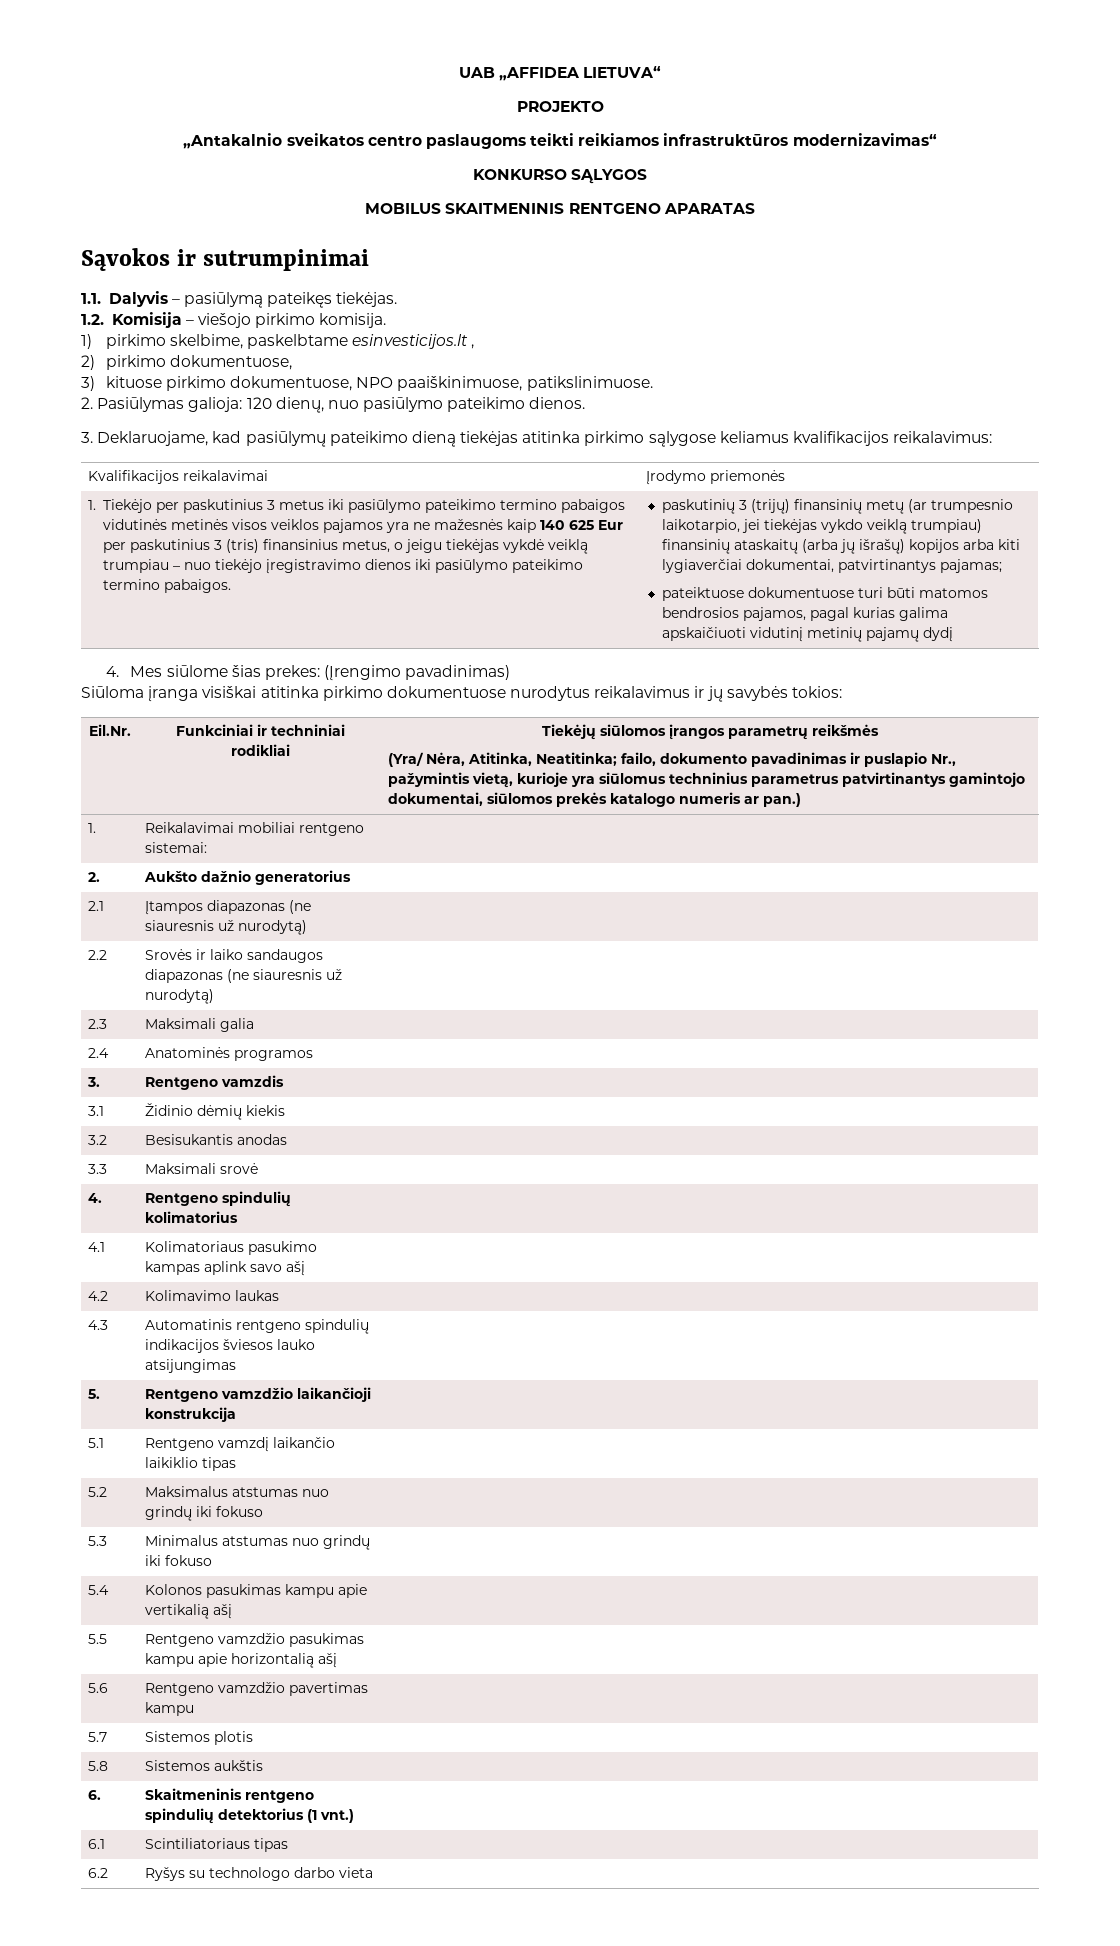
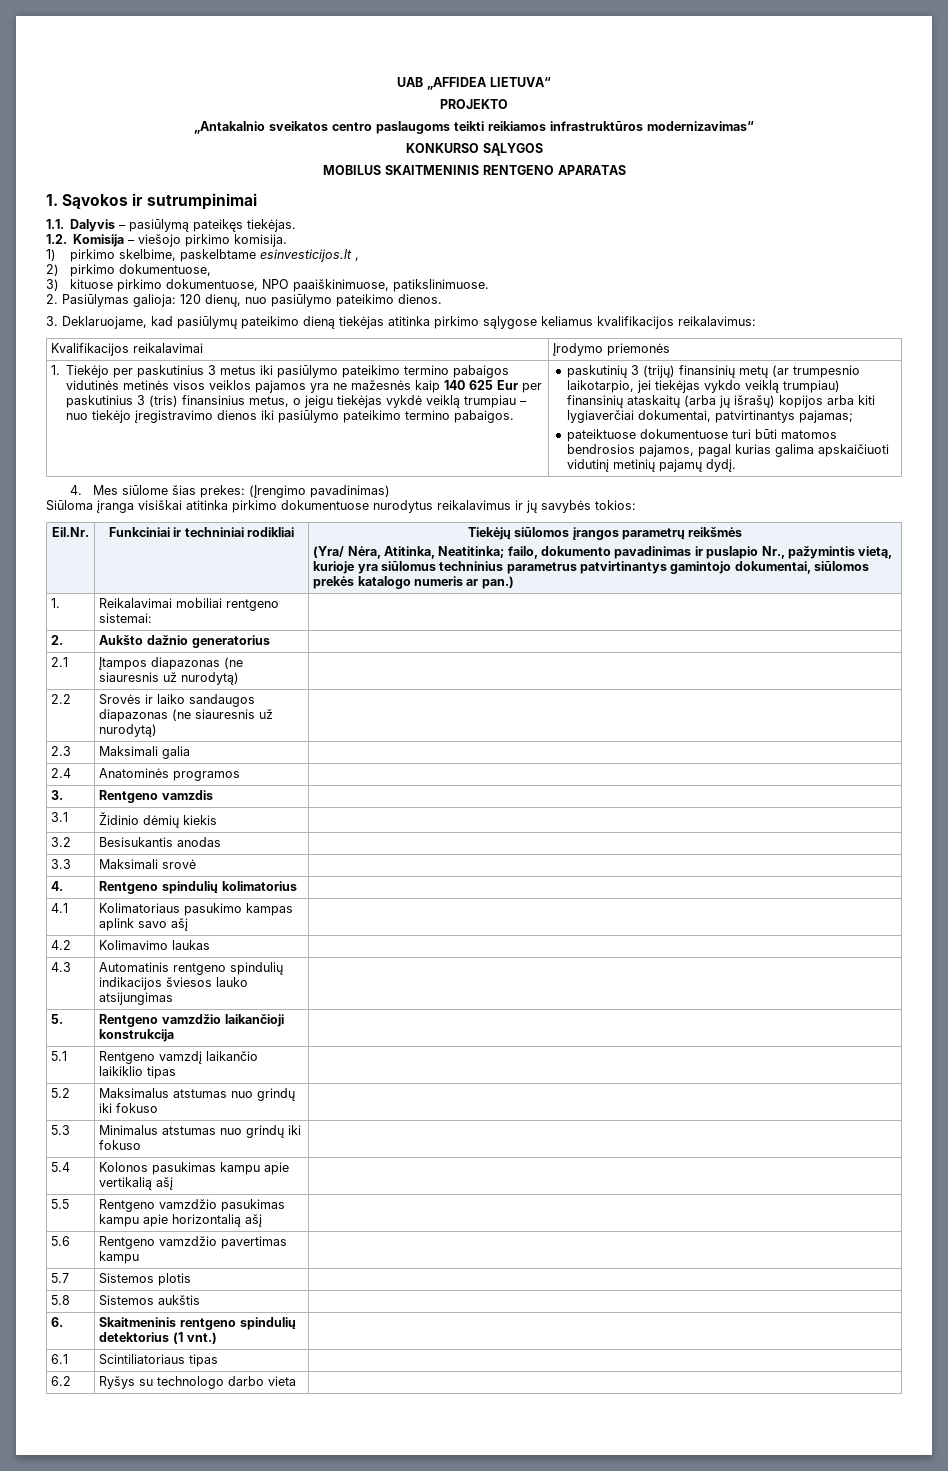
- Sąvokos ir sutrumpinimai
+ 1. Sąvokos ir sutrumpinimai
- pateiktuose dokumentuose turi būti matomos bendrosios pajamos, pagal kurias galima apskaičiuoti vidutinį metinių pajamų dydį
+ pateiktuose dokumentuose turi būti matomos bendrosios pajamos, pagal kurias galima apskaičiuoti vidutinį metinių pajamų dydį.

